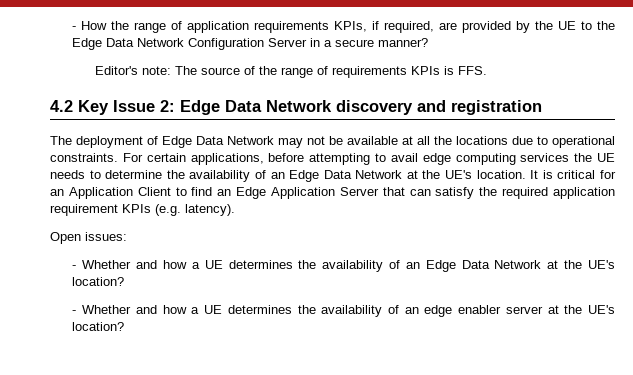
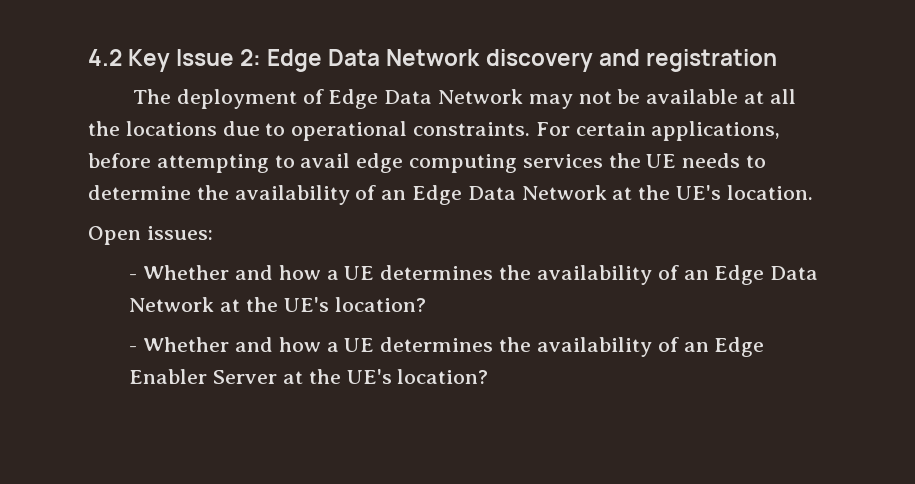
- - How the range of application requirements KPIs, if required, are provided by the UE to the Edge Data Network Configuration Server in a secure manner?
- Editor's note: The source of the range of requirements KPIs is FFS.
- It is critical for an Application Client to find an Edge Application Server that can satisfy the required application requirement KPIs (e.g. latency).
- - Whether and how a UE determines the availability of an edge enabler server at the UE's location?
+ - Whether and how a UE determines the availability of an Edge Enabler Server at the UE's location?

